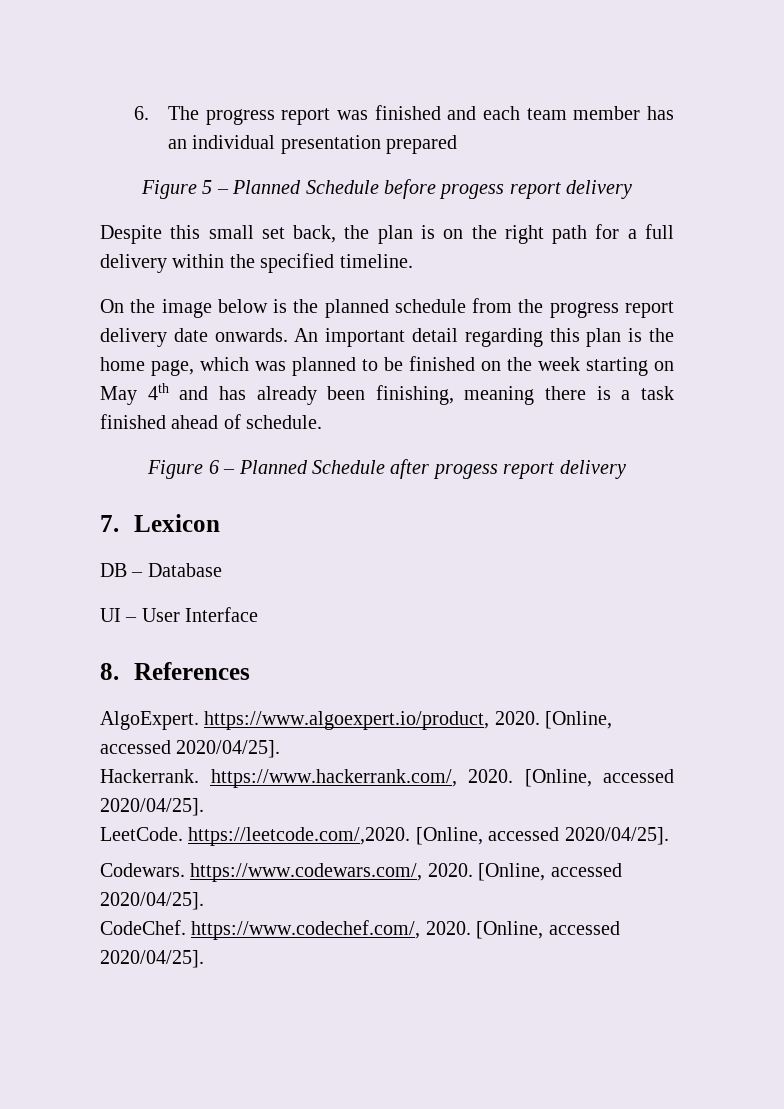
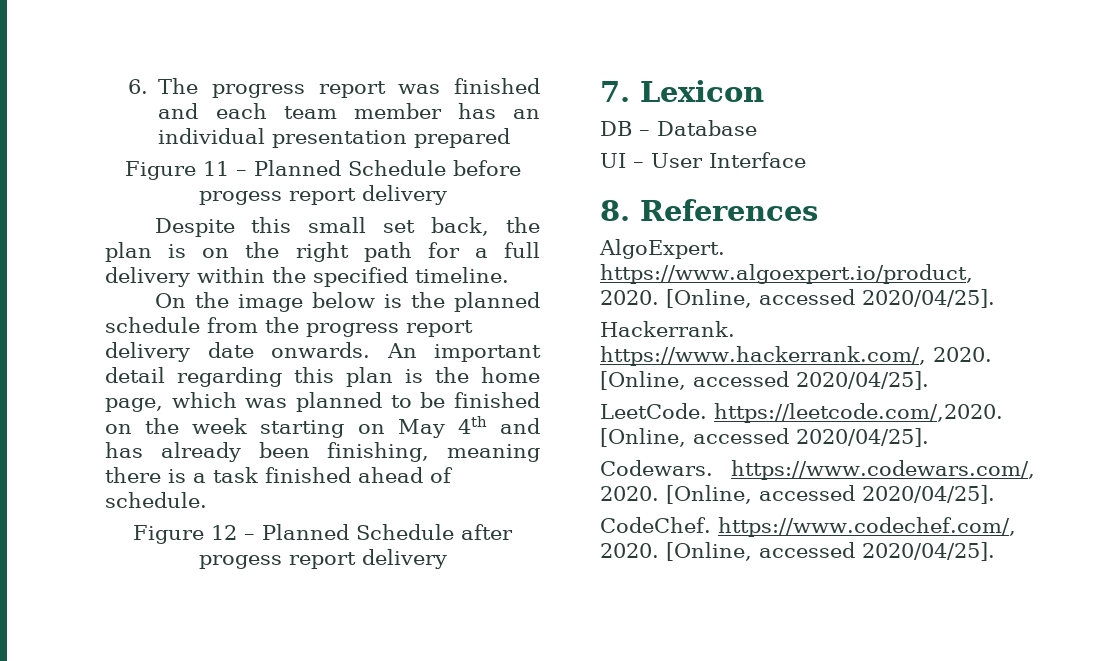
- Figure 5 – Planned Schedule before progess report delivery
+ Figure 11 – Planned Schedule before progess report delivery
- Figure 6 – Planned Schedule after progess report delivery
+ Figure 12 – Planned Schedule after progess report delivery

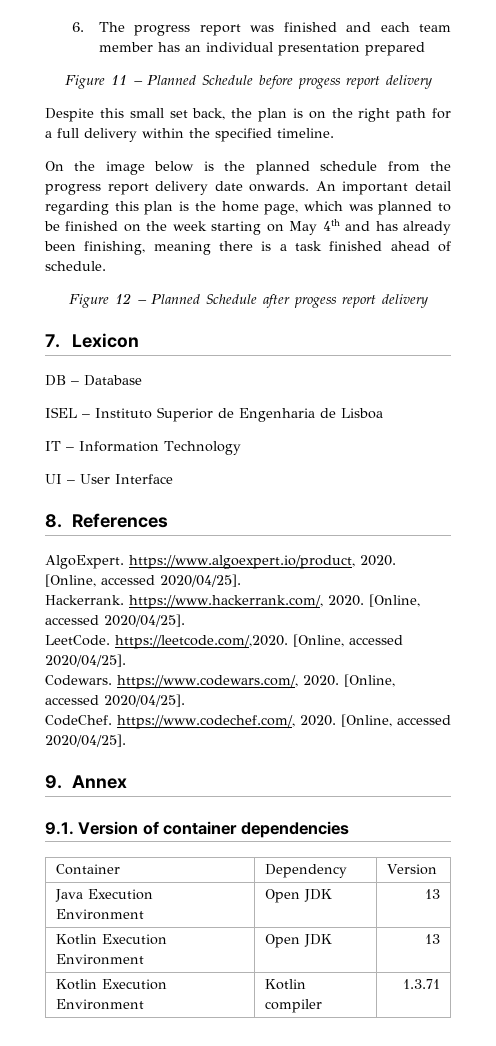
+ ISEL – Instituto Superior de Engenharia de Lisboa
+ IT – Information Technology
+ 9. Annex
+ 9.1. Version of container dependencies
+ Container | Dependency | Version
+ Java Execution Environment | Open JDK | 13
+ Kotlin Execution Environment | Open JDK | 13
+ Kotlin Execution Environment | Kotlin compiler | 1.3.71

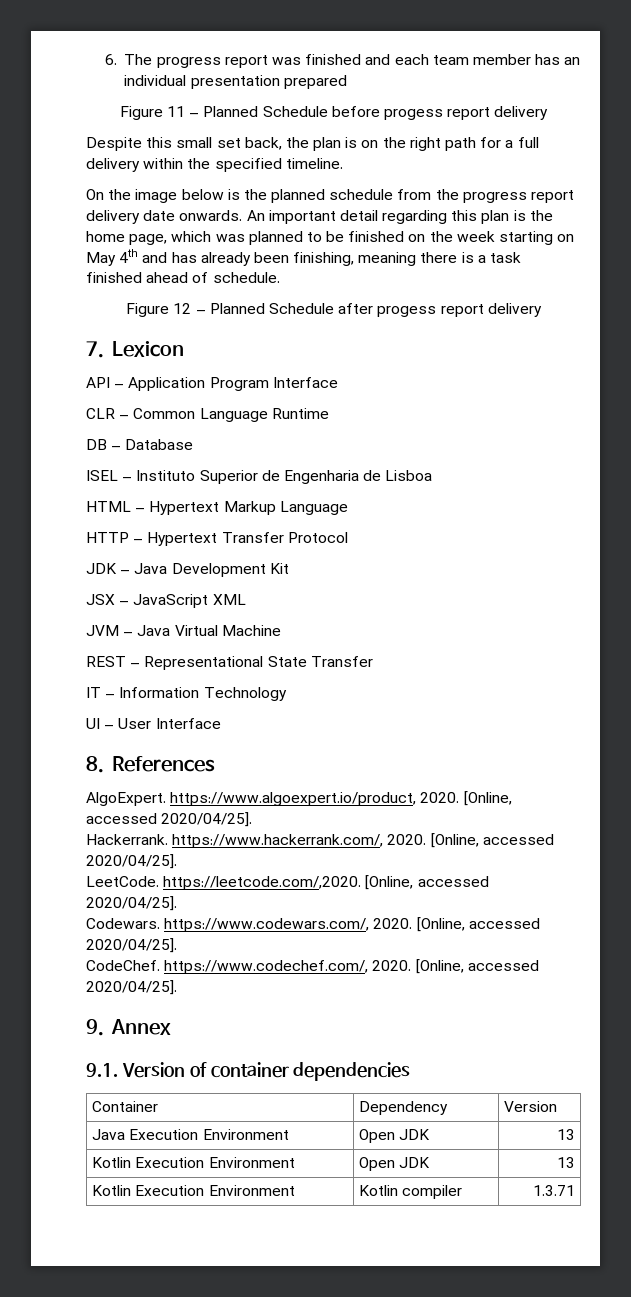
+ API – Application Program Interface
+ CLR – Common Language Runtime
+ HTML – Hypertext Markup Language
+ HTTP – Hypertext Transfer Protocol
+ JDK – Java Development Kit
+ JSX – JavaScript XML
+ JVM – Java Virtual Machine
+ REST – Representational State Transfer

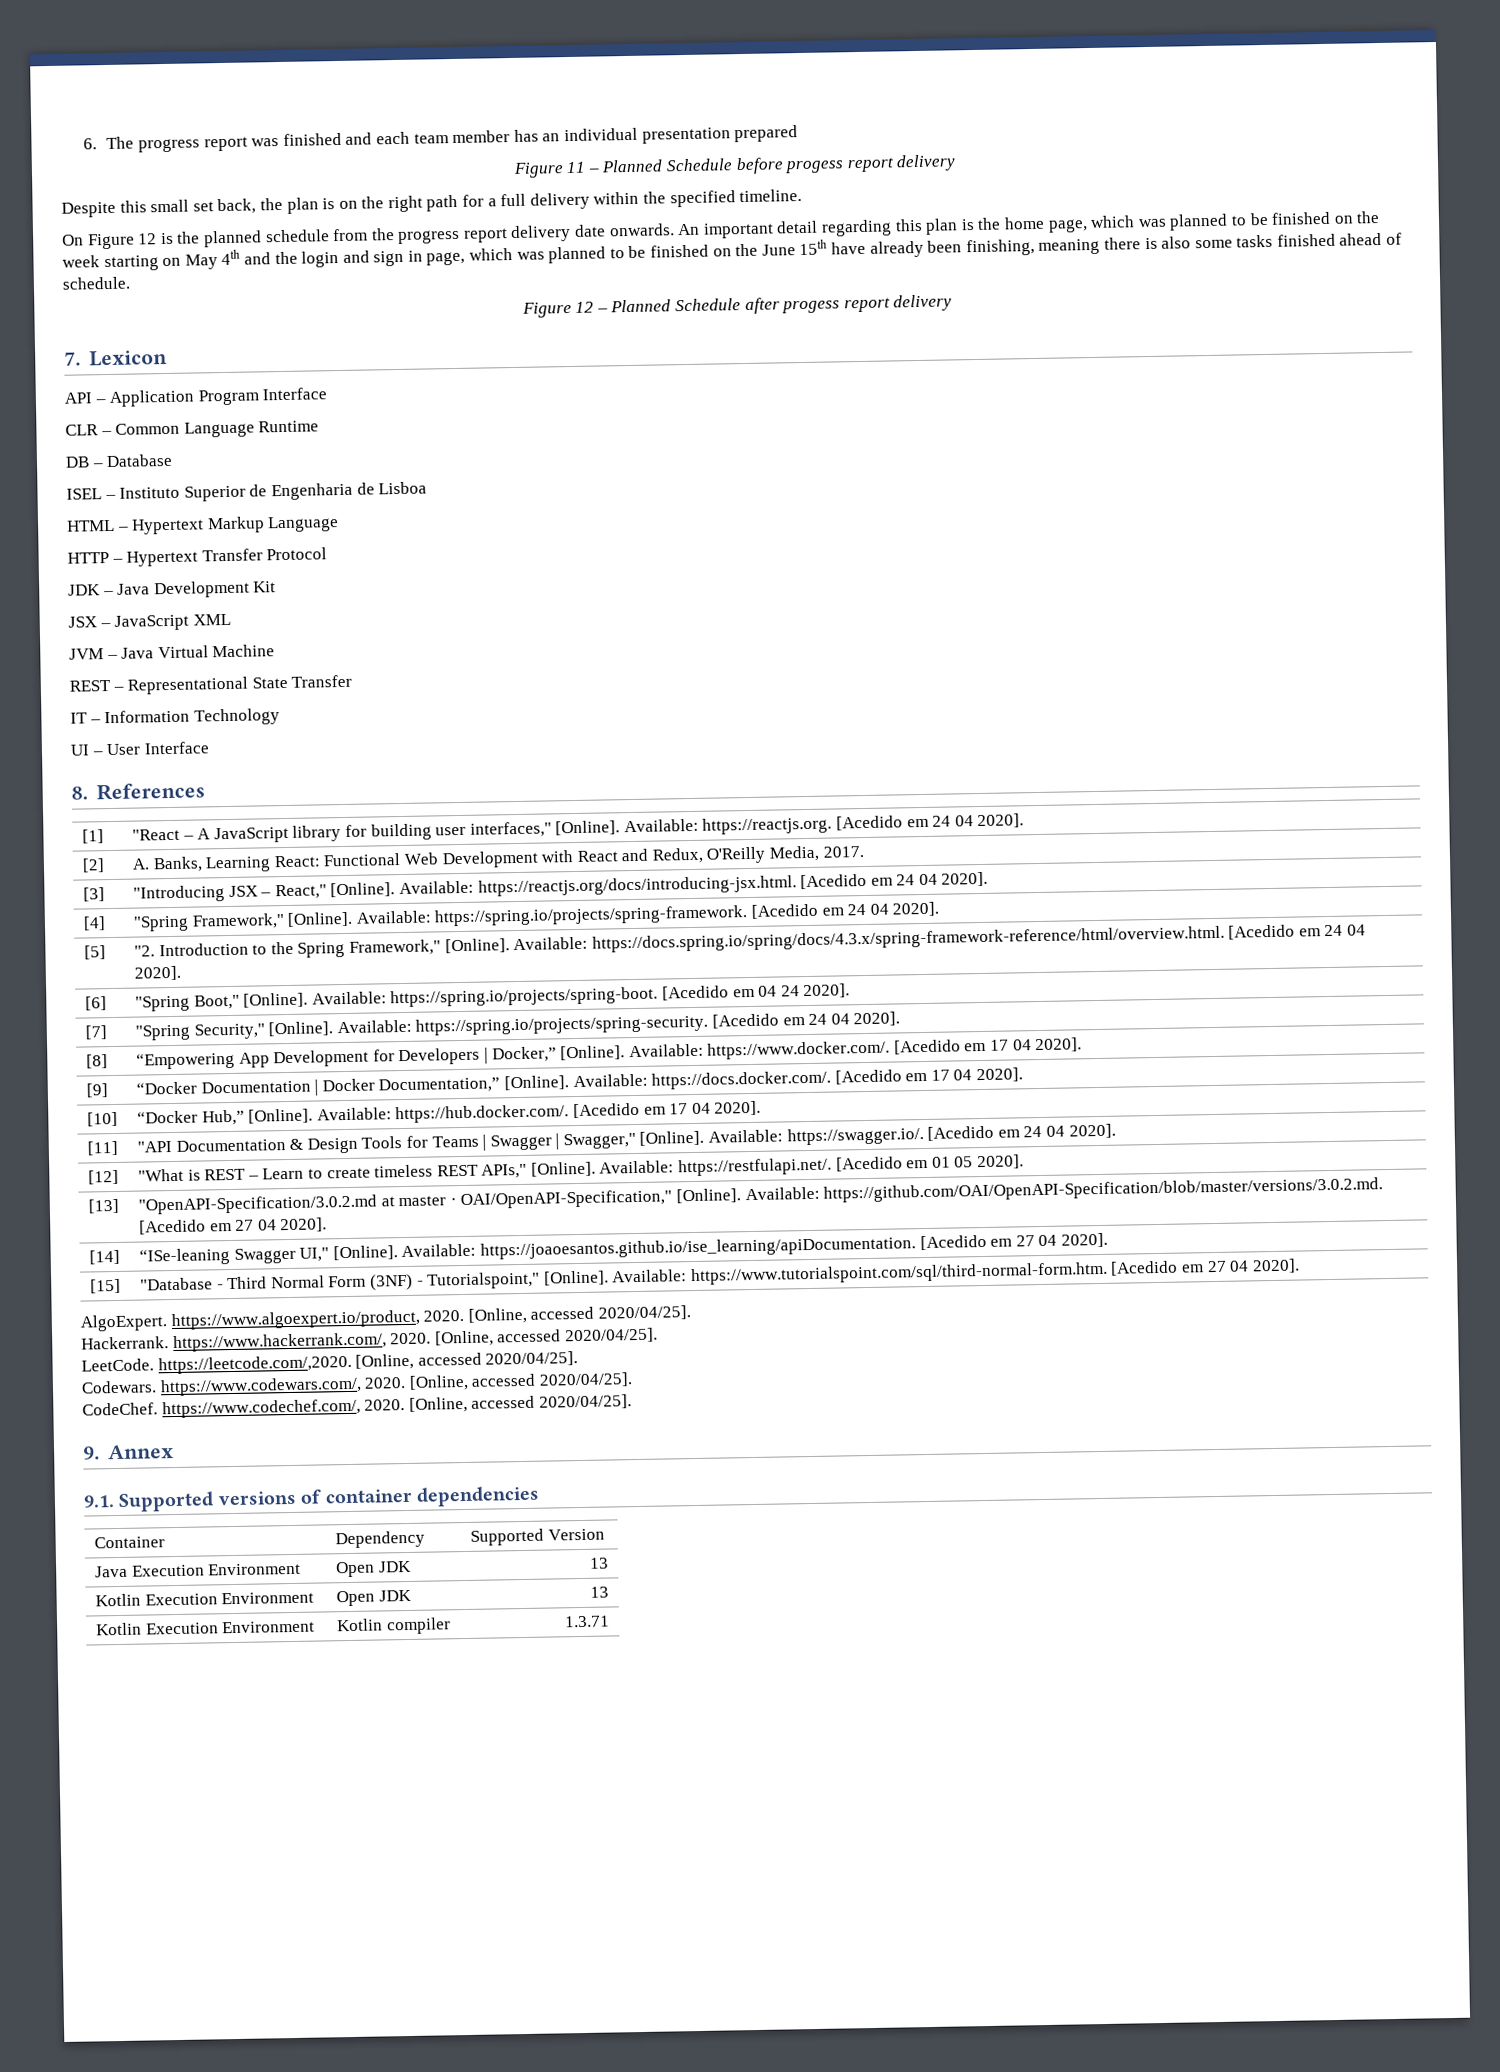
- On the image below is the planned schedule from the progress report delivery date onwards.
+ On Figure 12 is the planned schedule from the progress report delivery date onwards.
- An important detail regarding this plan is the home page, which was planned to be finished on the week starting on May 4th and has already been finishing, meaning there is a task finished ahead of schedule.
+ An important detail regarding this plan is the home page, which was planned to be finished on the week starting on May 4th and the login and sign in page, which was planned to be finished on the June 15th have already been finishing, meaning there is also some tasks finished ahead of schedule.
+ [1] | "React – A JavaScript library for building user interfaces," [Online]. Available: https://reactjs.org. [Acedido em 24 04 2020].
+ [2] | A. Banks, Learning React: Functional Web Development with React and Redux, O'Reilly Media, 2017.
+ [3] | "Introducing JSX – React," [Online]. Available: https://reactjs.org/docs/introducing-jsx.html. [Acedido em 24 04 2020].
+ [4] | "Spring Framework," [Online]. Available: https://spring.io/projects/spring-framework. [Acedido em 24 04 2020].
+ [5] | "2. Introduction to the Spring Framework," [Online]. Available: https://docs.spring.io/spring/docs/4.3.x/spring-framework-reference/html/overview.html. [Acedido em 24 04 2020].
+ [6] | "Spring Boot," [Online]. Available: https://spring.io/projects/spring-boot. [Acedido em 04 24 2020].
+ [7] | "Spring Security," [Online]. Available: https://spring.io/projects/spring-security. [Acedido em 24 04 2020].
+ [8] | “Empowering App Development for Developers | Docker,” [Online]. Available: https://www.docker.com/. [Acedido em 17 04 2020].
+ [9] | “Docker Documentation | Docker Documentation,” [Online]. Available: https://docs.docker.com/. [Acedido em 17 04 2020].
+ [10] | “Docker Hub,” [Online]. Available: https://hub.docker.com/. [Acedido em 17 04 2020].
+ [11] | "API Documentation & Design Tools for Teams | Swagger | Swagger," [Online]. Available: https://swagger.io/. [Acedido em 24 04 2020].
+ [12] | "What is REST – Learn to create timeless REST APIs," [Online]. Available: https://restfulapi.net/. [Acedido em 01 05 2020].
+ [13] | "OpenAPI-Specification/3.0.2.md at master · OAI/OpenAPI-Specification," [Online]. Available: https://github.com/OAI/OpenAPI-Specification/blob/master/versions/3.0.2.md. [Acedido em 27 04 2020].
+ [14] | “ISe-leaning Swagger UI," [Online]. Available: https://joaoesantos.github.io/ise_learning/apiDocumentation. [Acedido em 27 04 2020].
+ [15] | "Database - Third Normal Form (3NF) - Tutorialspoint," [Online]. Available: https://www.tutorialspoint.com/sql/third-normal-form.htm. [Acedido em 27 04 2020].
- 9.1. Version of container dependencies
+ 9.1. Supported versions of container dependencies
- Container | Dependency | Version
+ Container | Dependency | Supported Version

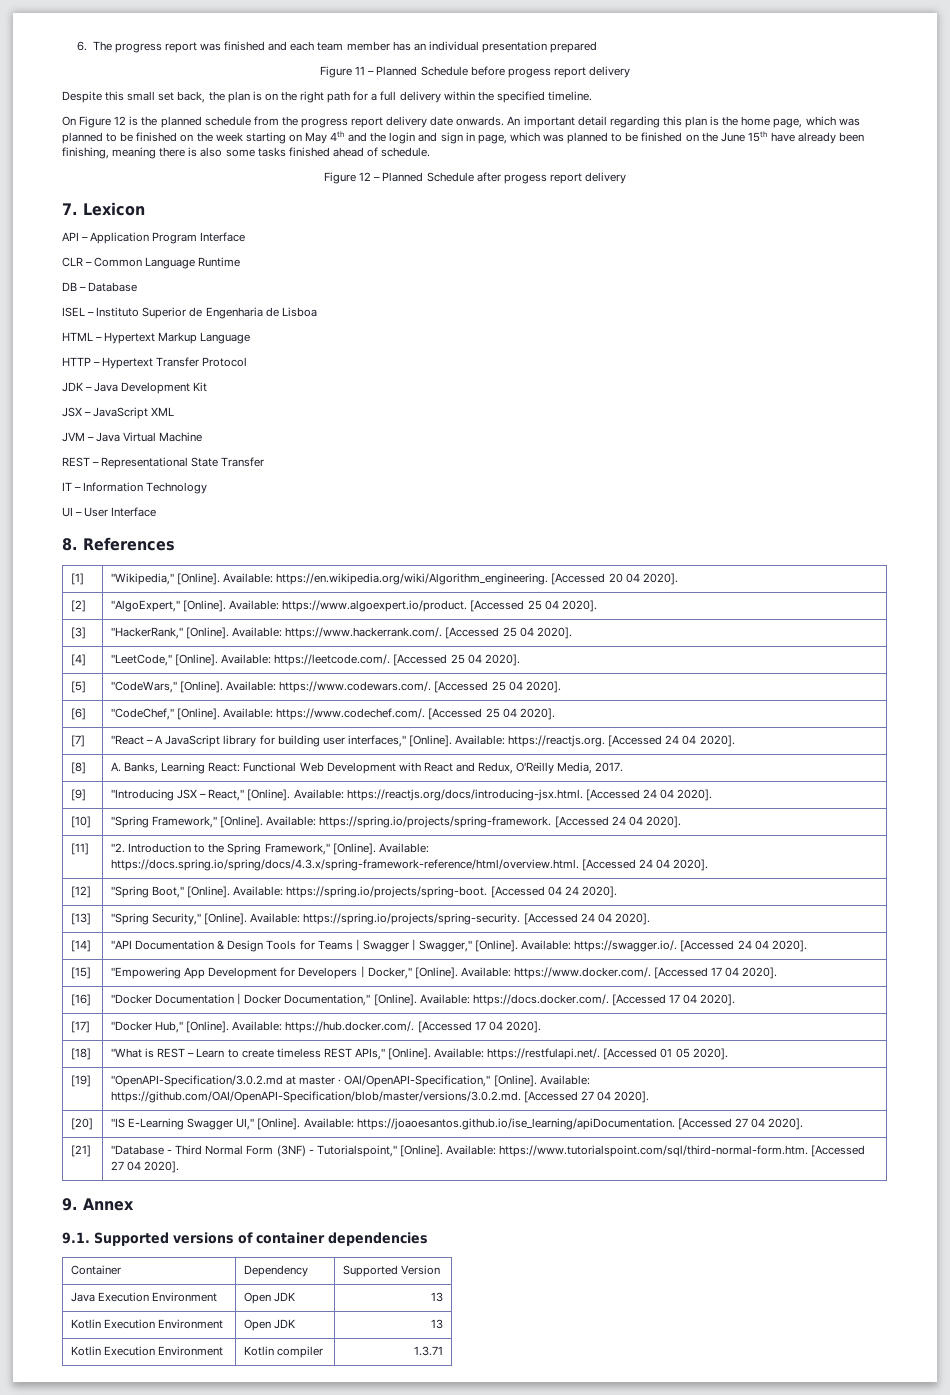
- [1] | "React – A JavaScript library for building user interfaces," [Online]. Available: https://reactjs.org. [Acedido em 24 04 2020].
- [2] | A. Banks, Learning React: Functional Web Development with React and Redux, O'Reilly Media, 2017.
+ [1] | "Wikipedia," [Online]. Available: https://en.wikipedia.org/wiki/Algorithm_engineering. [Accessed 20 04 2020].
+ [2] | "AlgoExpert," [Online]. Available: https://www.algoexpert.io/product. [Accessed 25 04 2020].
+ [3] | "HackerRank," [Online]. Available: https://www.hackerrank.com/. [Accessed 25 04 2020].
+ [4] | "LeetCode," [Online]. Available: https://leetcode.com/. [Accessed 25 04 2020].
+ [5] | "CodeWars," [Online]. Available: https://www.codewars.com/. [Accessed 25 04 2020].
+ [6] | "CodeChef," [Online]. Available: https://www.codechef.com/. [Accessed 25 04 2020].
+ [7] | "React – A JavaScript library for building user interfaces," [Online]. Available: https://reactjs.org. [Accessed 24 04 2020].
+ [8] | A. Banks, Learning React: Functional Web Development with React and Redux, O'Reilly Media, 2017.
- [3] | "Introducing JSX – React," [Online]. Available: https://reactjs.org/docs/introducing-jsx.html. [Acedido em 24 04 2020].
- [4] | "Spring Framework," [Online]. Available: https://spring.io/projects/spring-framework. [Acedido em 24 04 2020].
- [5] | "2. Introduction to the Spring Framework," [Online]. Available: https://docs.spring.io/spring/docs/4.3.x/spring-framework-reference/html/overview.html. [Acedido em 24 04 2020].
- [6] | "Spring Boot," [Online]. Available: https://spring.io/projects/spring-boot. [Acedido em 04 24 2020].
+ [9] | "Introducing JSX – React," [Online]. Available: https://reactjs.org/docs/introducing-jsx.html. [Accessed 24 04 2020].
+ [10] | "Spring Framework," [Online]. Available: https://spring.io/projects/spring-framework. [Accessed 24 04 2020].
+ [11] | "2. Introduction to the Spring Framework," [Online]. Available: https://docs.spring.io/spring/docs/4.3.x/spring-framework-reference/html/overview.html. [Accessed 24 04 2020].
+ [12] | "Spring Boot," [Online]. Available: https://spring.io/projects/spring-boot. [Accessed 04 24 2020].
- [7] | "Spring Security," [Online]. Available: https://spring.io/projects/spring-security. [Acedido em 24 04 2020].
- [8] | “Empowering App Development for Developers | Docker,” [Online]. Available: https://www.docker.com/. [Acedido em 17 04 2020].
- [9] | “Docker Documentation | Docker Documentation,” [Online]. Available: https://docs.docker.com/. [Acedido em 17 04 2020].
- [10] | “Docker Hub,” [Online]. Available: https://hub.docker.com/. [Acedido em 17 04 2020].
- [11] | "API Documentation & Design Tools for Teams | Swagger | Swagger," [Online]. Available: https://swagger.io/. [Acedido em 24 04 2020].
- [12] | "What is REST – Learn to create timeless REST APIs," [Online]. Available: https://restfulapi.net/. [Acedido em 01 05 2020].
+ [13] | "Spring Security," [Online]. Available: https://spring.io/projects/spring-security. [Accessed 24 04 2020].
+ [14] | "API Documentation & Design Tools for Teams | Swagger | Swagger," [Online]. Available: https://swagger.io/. [Accessed 24 04 2020].
+ [15] | "Empowering App Development for Developers | Docker," [Online]. Available: https://www.docker.com/. [Accessed 17 04 2020].
+ [16] | "Docker Documentation | Docker Documentation," [Online]. Available: https://docs.docker.com/. [Accessed 17 04 2020].
+ [17] | "Docker Hub," [Online]. Available: https://hub.docker.com/. [Accessed 17 04 2020].
+ [18] | "What is REST – Learn to create timeless REST APIs," [Online]. Available: https://restfulapi.net/. [Accessed 01 05 2020].
- [13] | "OpenAPI-Specification/3.0.2.md at master · OAI/OpenAPI-Specification," [Online]. Available: https://github.com/OAI/OpenAPI-Specification/blob/master/versions/3.0.2.md. [Acedido em 27 04 2020].
- [14] | “ISe-leaning Swagger UI," [Online]. Available: https://joaoesantos.github.io/ise_learning/apiDocumentation. [Acedido em 27 04 2020].
- [15] | "Database - Third Normal Form (3NF) - Tutorialspoint," [Online]. Available: https://www.tutorialspoint.com/sql/third-normal-form.htm. [Acedido em 27 04 2020].
- AlgoExpert. https://www.algoexpert.io/product, 2020. [Online, accessed 2020/04/25].
- Hackerrank. https://www.hackerrank.com/, 2020. [Online, accessed 2020/04/25].
- LeetCode. https://leetcode.com/,2020. [Online, accessed 2020/04/25].
- Codewars. https://www.codewars.com/, 2020. [Online, accessed 2020/04/25].
- CodeChef. https://www.codechef.com/, 2020. [Online, accessed 2020/04/25].
+ [19] | "OpenAPI-Specification/3.0.2.md at master · OAI/OpenAPI-Specification," [Online]. Available: https://github.com/OAI/OpenAPI-Specification/blob/master/versions/3.0.2.md. [Accessed 27 04 2020].
+ [20] | "IS E-Learning Swagger UI," [Online]. Available: https://joaoesantos.github.io/ise_learning/apiDocumentation. [Accessed 27 04 2020].
+ [21] | "Database - Third Normal Form (3NF) - Tutorialspoint," [Online]. Available: https://www.tutorialspoint.com/sql/third-normal-form.htm. [Accessed 27 04 2020].

